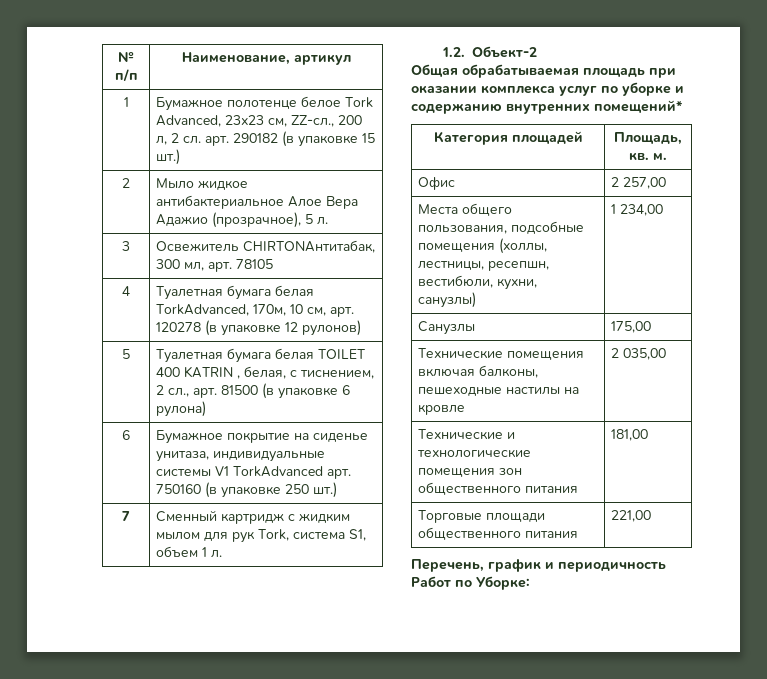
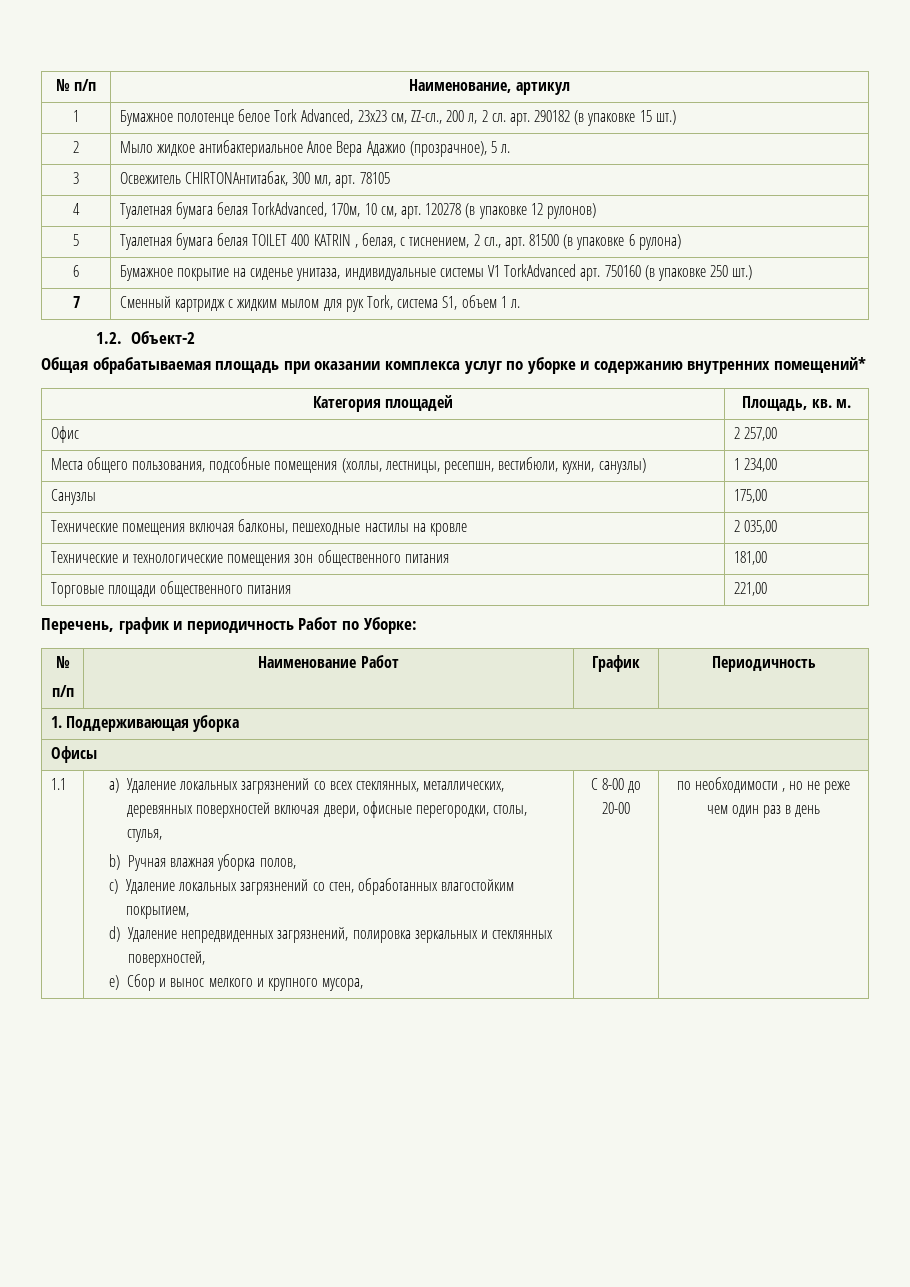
  Перечень, график и периодичность Работ по Уборке:
+ №
+ п/п | Наименование Работ | График | Периодичность
+ 1. Поддерживающая уборка
+ Офисы
+ 1.1 | a) Удаление локальных загрязнений со всех стеклянных, металлических, деревянных поверхностей включая двери, офисные перегородки, столы, стулья,
+ b) Ручная влажная уборка полов,
+ c) Удаление локальных загрязнений со стен, обработанных влагостойким покрытием,
+ d) Удаление непредвиденных загрязнений, полировка зеркальных и стеклянных поверхностей,
+ e) Сбор и вынос мелкого и крупного мусора, | С 8-00 до 20-00 | по необходимости , но не реже чем один раз в день

